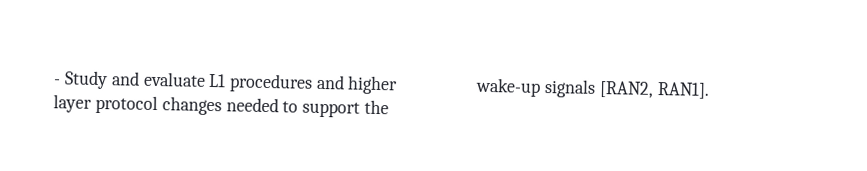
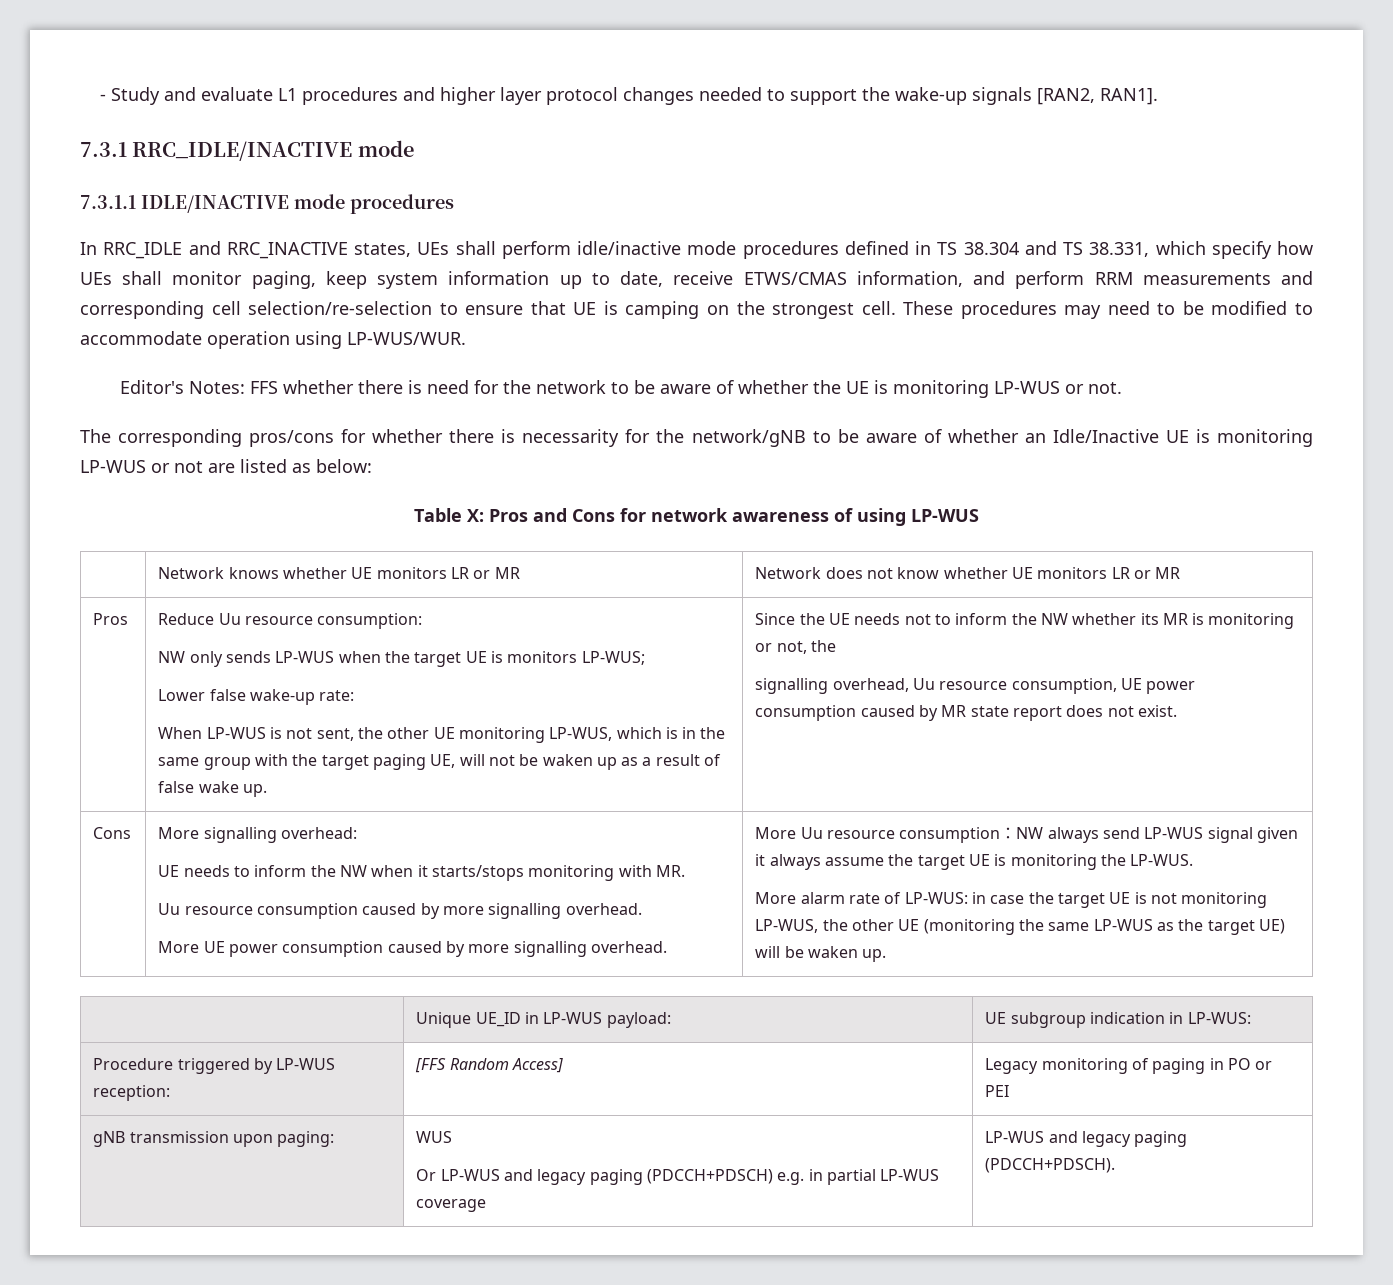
+ 7.3.1 RRC_IDLE/INACTIVE mode
+ 7.3.1.1 IDLE/INACTIVE mode procedures
+ In RRC_IDLE and RRC_INACTIVE states, UEs shall perform idle/inactive mode procedures defined in TS 38.304 and TS 38.331, which specify how UEs shall monitor paging, keep system information up to date, receive ETWS/CMAS information, and perform RRM measurements and corresponding cell selection/re-selection to ensure that UE is camping on the strongest cell. These procedures may need to be modified to accommodate operation using LP-WUS/WUR.
+ Editor's Notes: FFS whether there is need for the network to be aware of whether the UE is monitoring LP-WUS or not.
+ The corresponding pros/cons for whether there is necessarity for the network/gNB to be aware of whether an Idle/Inactive UE is monitoring LP-WUS or not are listed as below:
+ Table X: Pros and Cons for network awareness of using LP-WUS
+ | Network knows whether UE monitors LR or MR | Network does not know whether UE monitors LR or MR
+ Pros | Reduce Uu resource consumption:
+ NW only sends LP-WUS when the target UE is monitors LP-WUS;
+ Lower false wake-up rate:
+ When LP-WUS is not sent, the other UE monitoring LP-WUS, which is in the same group with the target paging UE, will not be waken up as a result of false wake up. | Since the UE needs not to inform the NW whether its MR is monitoring or not, the
+ signalling overhead, Uu resource consumption, UE power consumption caused by MR state report does not exist.
+ Cons | More signalling overhead:
+ UE needs to inform the NW when it starts/stops monitoring with MR.
+ Uu resource consumption caused by more signalling overhead.
+ More UE power consumption caused by more signalling overhead. | More Uu resource consumption：NW always send LP-WUS signal given it always assume the target UE is monitoring the LP-WUS.
+ More alarm rate of LP-WUS: in case the target UE is not monitoring LP-WUS, the other UE (monitoring the same LP-WUS as the target UE) will be waken up.
+ | Unique UE_ID in LP-WUS payload: | UE subgroup indication in LP-WUS:
+ Procedure triggered by LP-WUS reception: | [FFS Random Access] | Legacy monitoring of paging in PO or PEI
+ gNB transmission upon paging: | WUS
+ Or LP-WUS and legacy paging (PDCCH+PDSCH) e.g. in partial LP-WUS coverage | LP-WUS and legacy paging (PDCCH+PDSCH).

